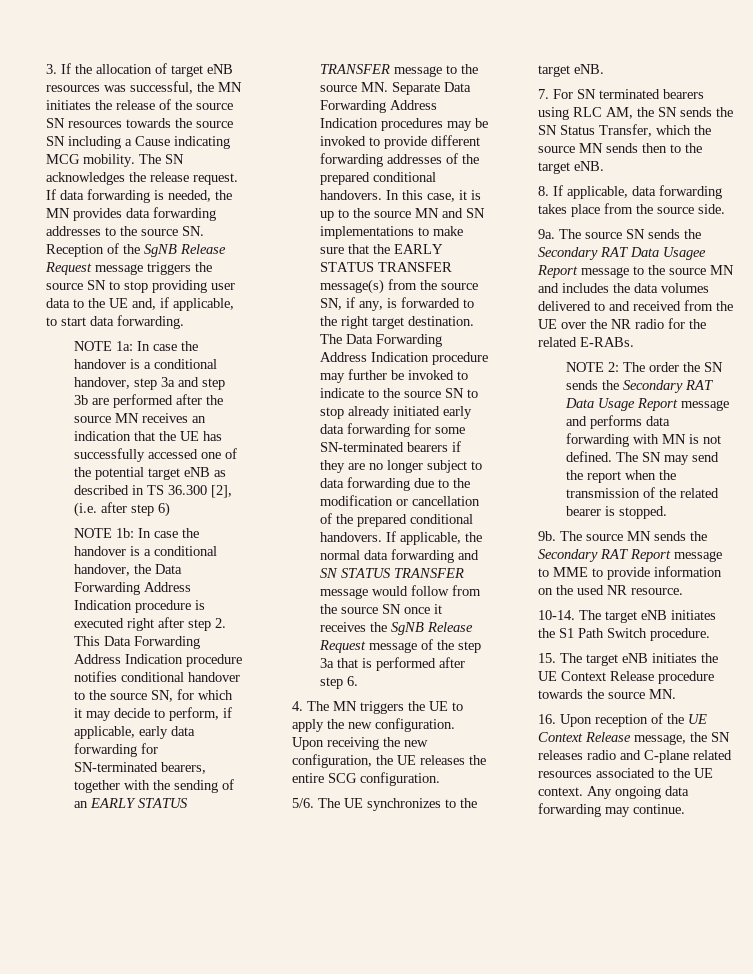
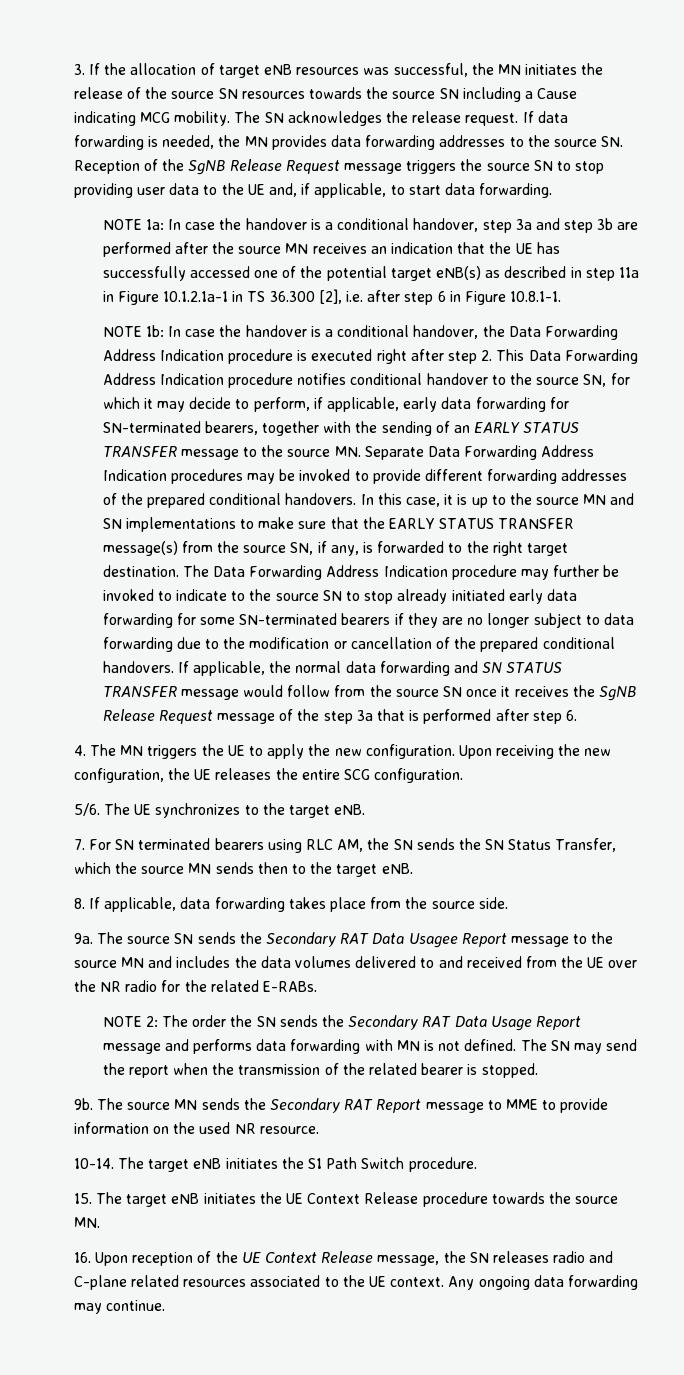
- NOTE 1a: In case the handover is a conditional handover, step 3a and step 3b are performed after the source MN receives an indication that the UE has successfully accessed one of the potential target eNB as described in TS 36.300 [2], (i.e. after step 6)
+ NOTE 1a: In case the handover is a conditional handover, step 3a and step 3b are performed after the source MN receives an indication that the UE has successfully accessed one of the potential target eNB(s) as described in step 11a in Figure 10.1.2.1a-1 in TS 36.300 [2], i.e. after step 6 in Figure 10.8.1-1.

